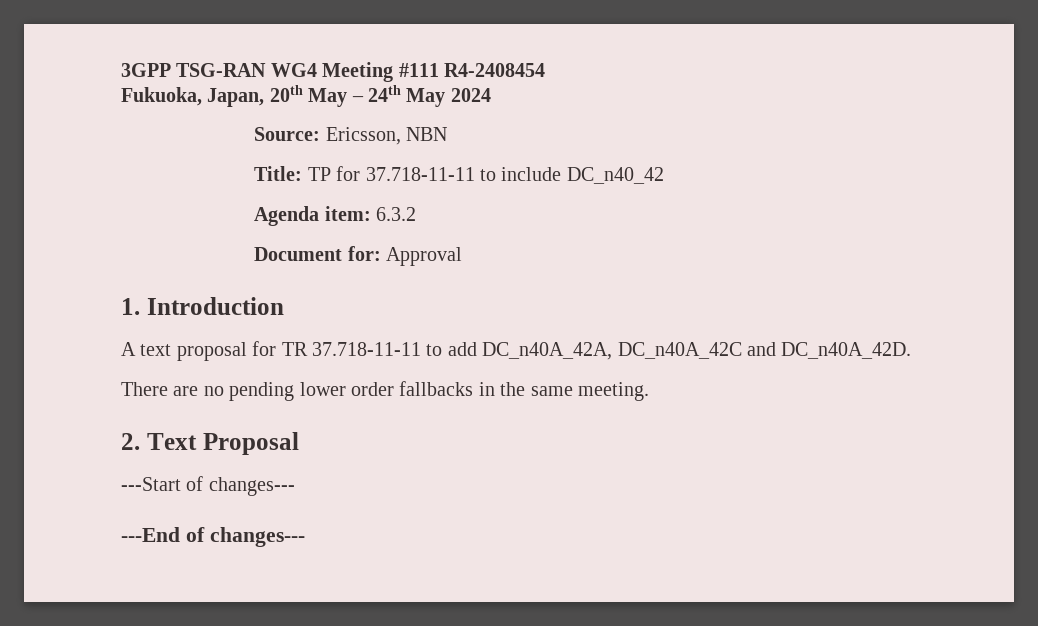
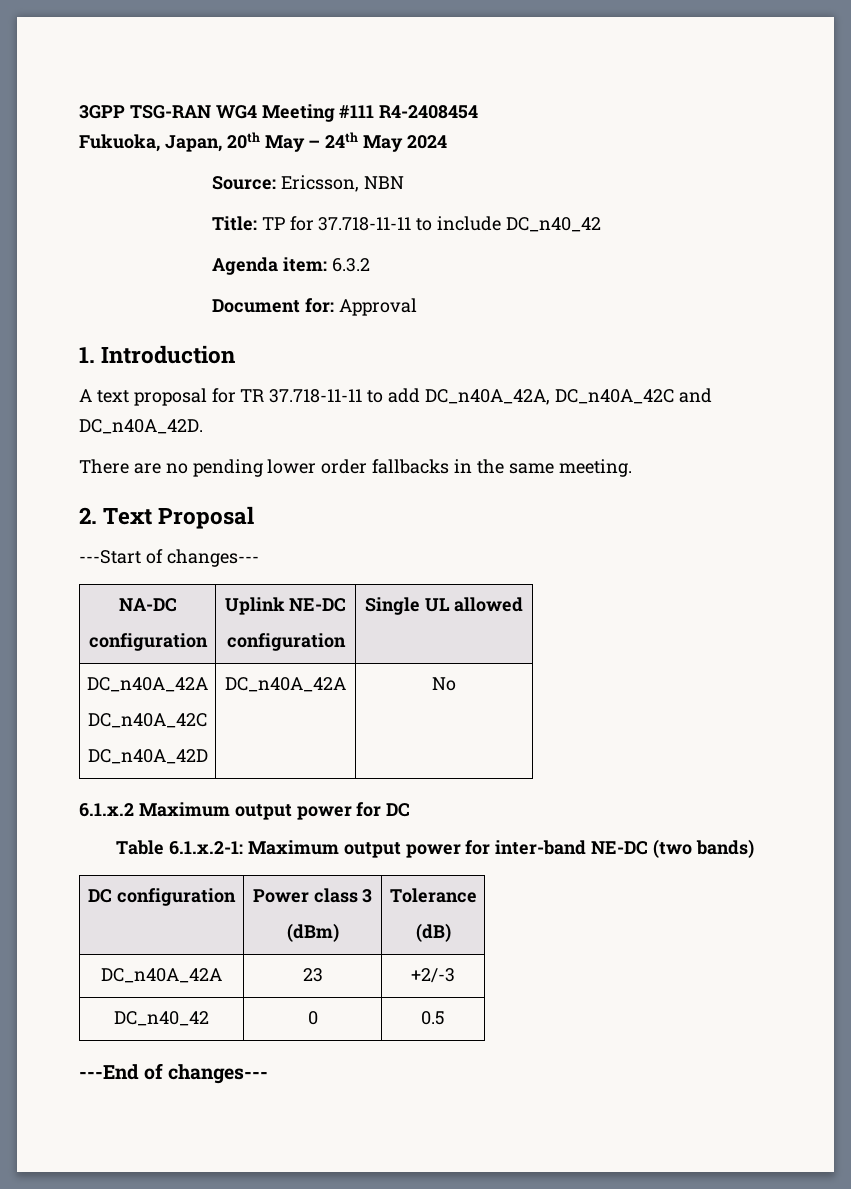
+ NA-DC
+ configuration | Uplink NE-DC
+ configuration | Single UL allowed
+ DC_n40A_42A
+ DC_n40A_42C
+ DC_n40A_42D | DC_n40A_42A | No
+ 6.1.x.2 Maximum output power for DC
+ Table 6.1.x.2-1: Maximum output power for inter-band NE-DC (two bands)
+ DC configuration | Power class 3
+ (dBm) | Tolerance
+ (dB)
+ DC_n40A_42A | 23 | +2/-3
+ DC_n40_42 | 0 | 0.5

